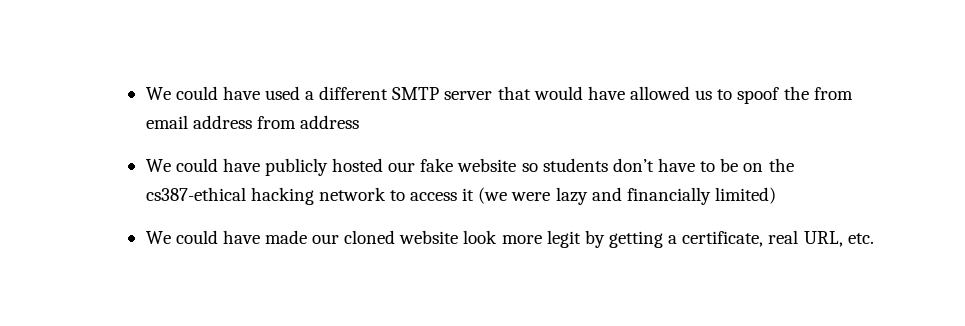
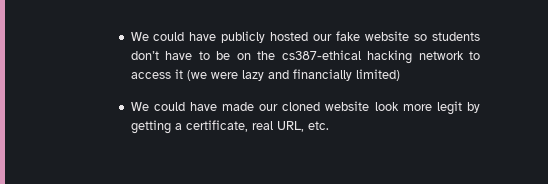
- We could have used a different SMTP server that would have allowed us to spoof the from email address from address

